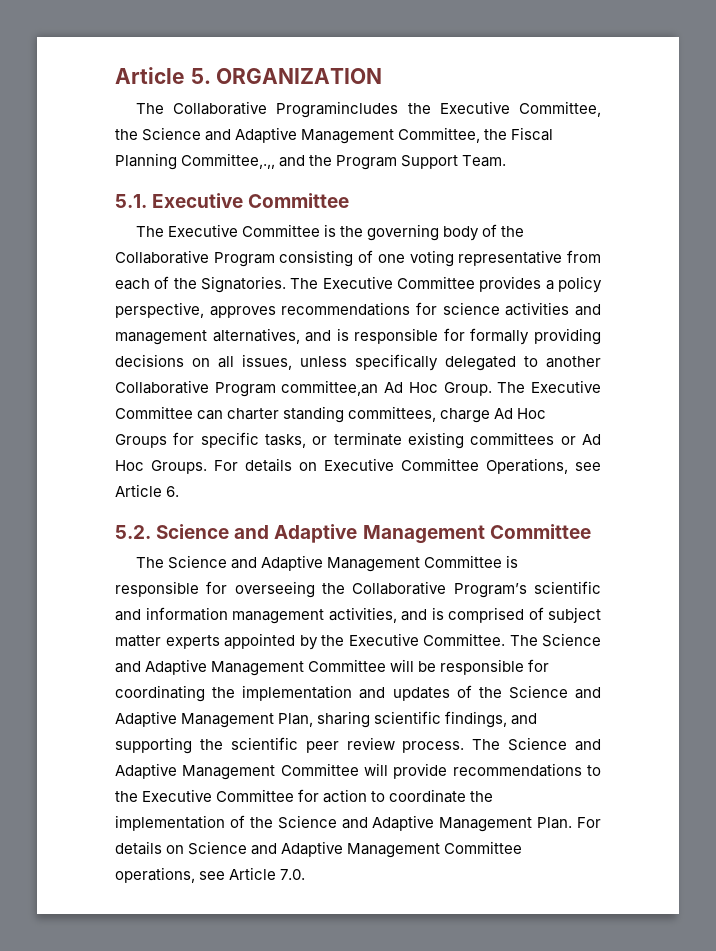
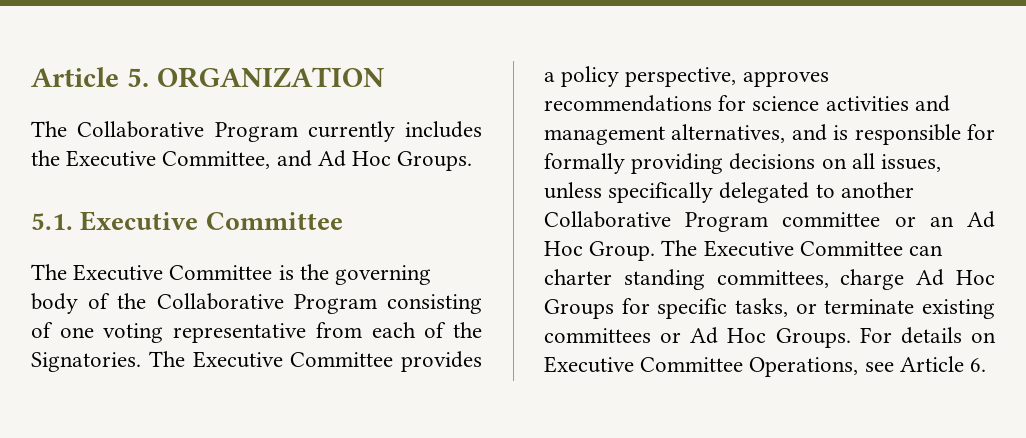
- The Collaborative Programincludes the Executive Committee, the Science and Adaptive Management Committee, the Fiscal Planning Committee,.,, and the Program Support Team.
+ The Collaborative Program currently includes the Executive Committee, and Ad Hoc Groups.
- The Executive Committee provides a policy perspective, approves recommendations for science activities and management alternatives, and is responsible for formally providing decisions on all issues, unless specifically delegated to another Collaborative Program committee,an Ad Hoc Group.
+ The Executive Committee provides a policy perspective, approves recommendations for science activities and management alternatives, and is responsible for formally providing decisions on all issues, unless specifically delegated to another Collaborative Program committee or an Ad Hoc Group.
- 5.2. Science and Adaptive Management Committee
- The Science and Adaptive Management Committee is responsible for overseeing the Collaborative Program’s scientific and information management activities, and is comprised of subject matter experts appointed by the Executive Committee. The Science and Adaptive Management Committee will be responsible for coordinating the implementation and updates of the Science and Adaptive Management Plan, sharing scientific findings, and supporting the scientific peer review process. The Science and Adaptive Management Committee will provide recommendations to the Executive Committee for action to coordinate the implementation of the Science and Adaptive Management Plan. For details on Science and Adaptive Management Committee operations, see Article 7.0.

